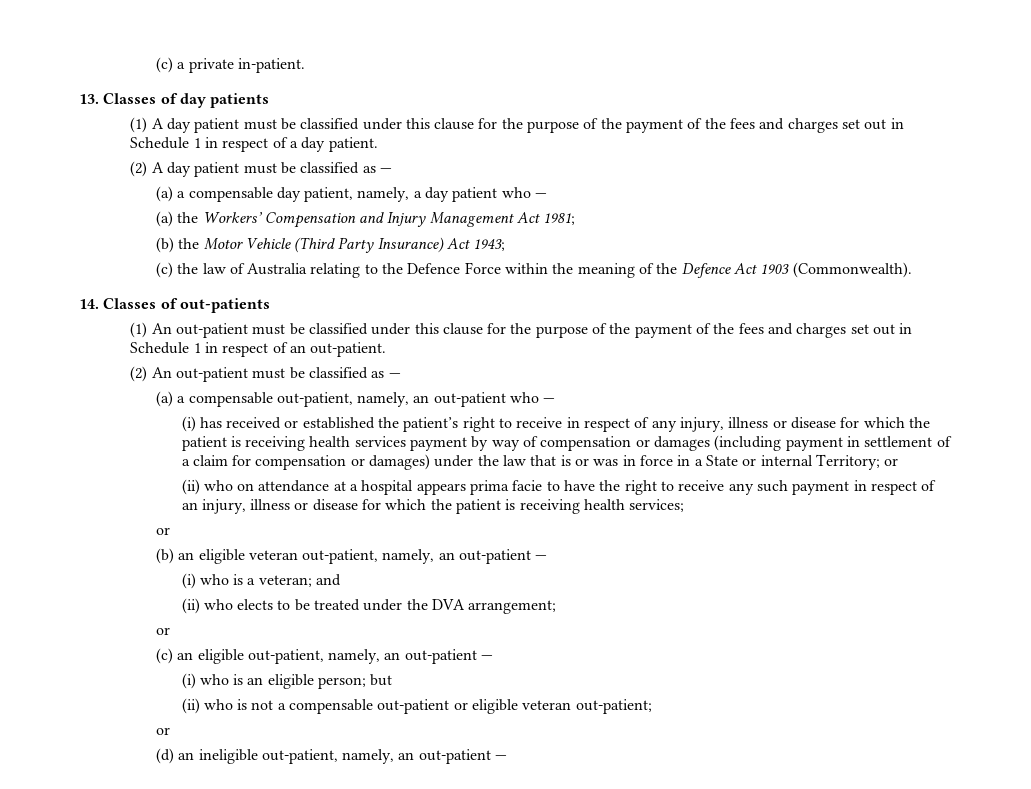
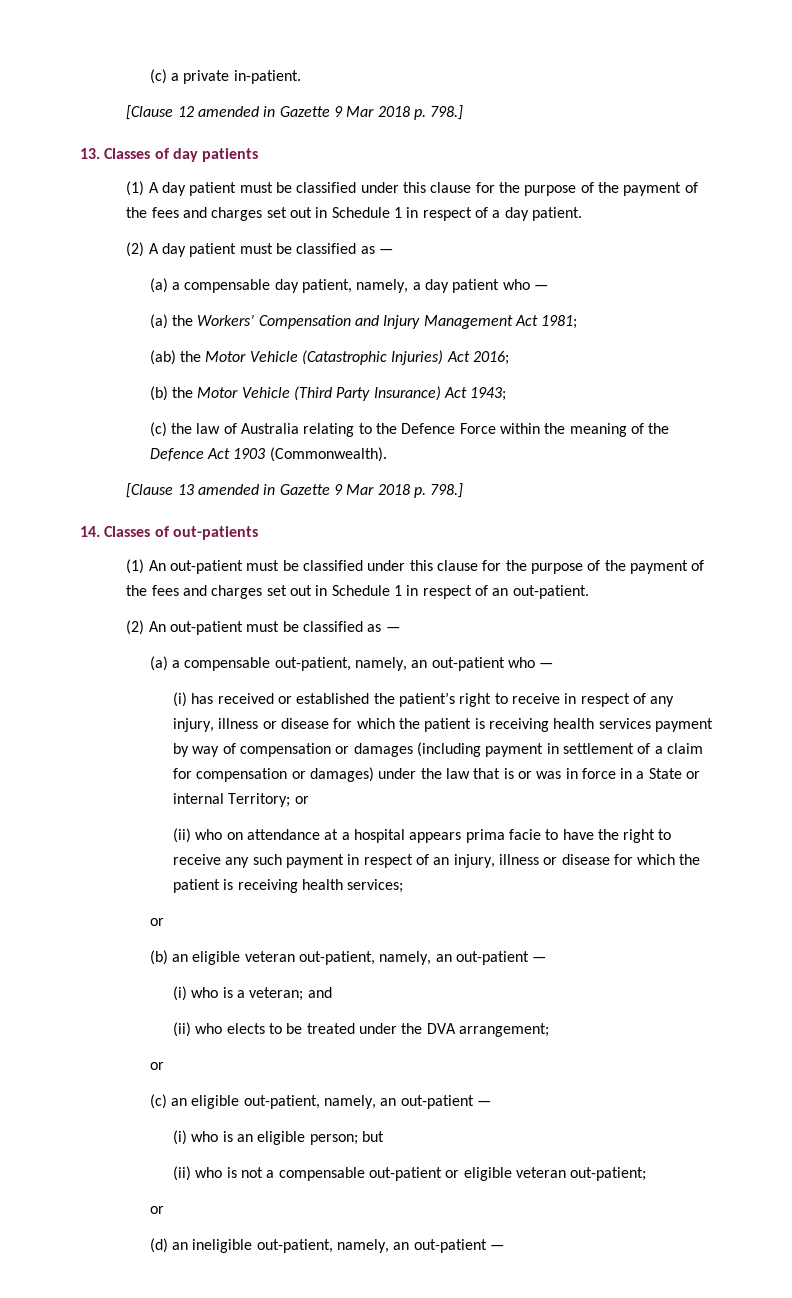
+ [Clause 12 amended in Gazette 9 Mar 2018 p. 798.]
+ (ab) the Motor Vehicle (Catastrophic Injuries) Act 2016;
+ [Clause 13 amended in Gazette 9 Mar 2018 p. 798.]

